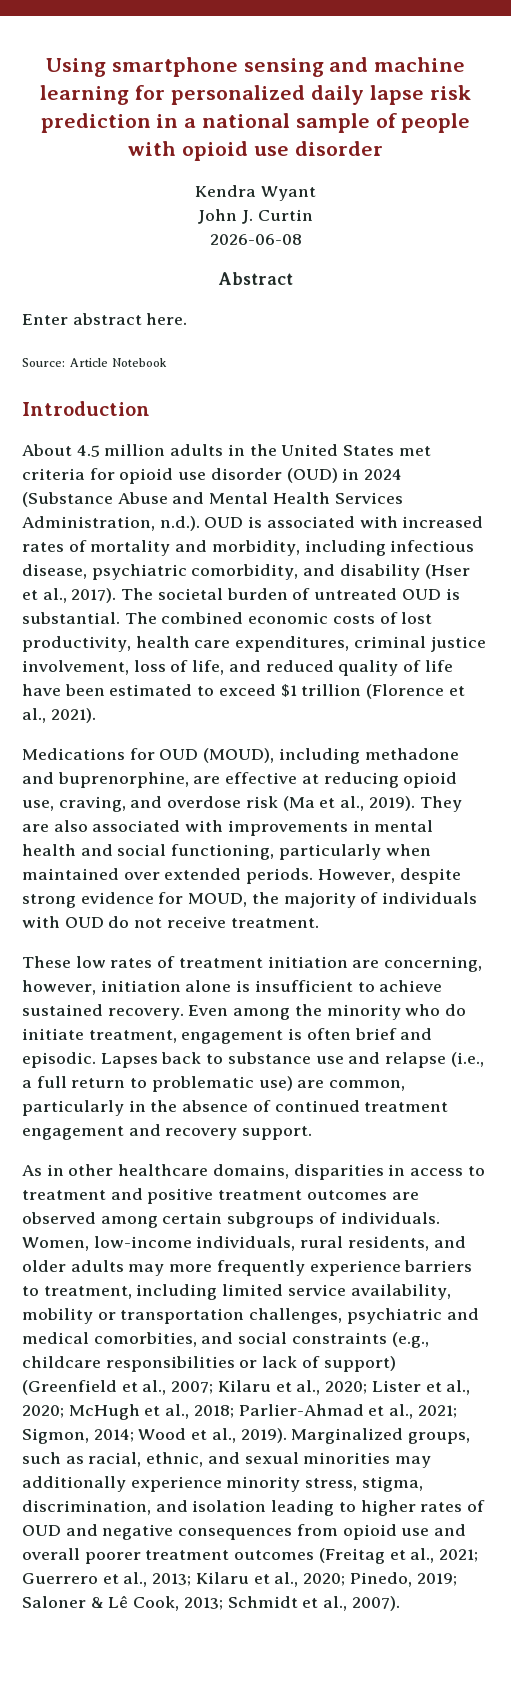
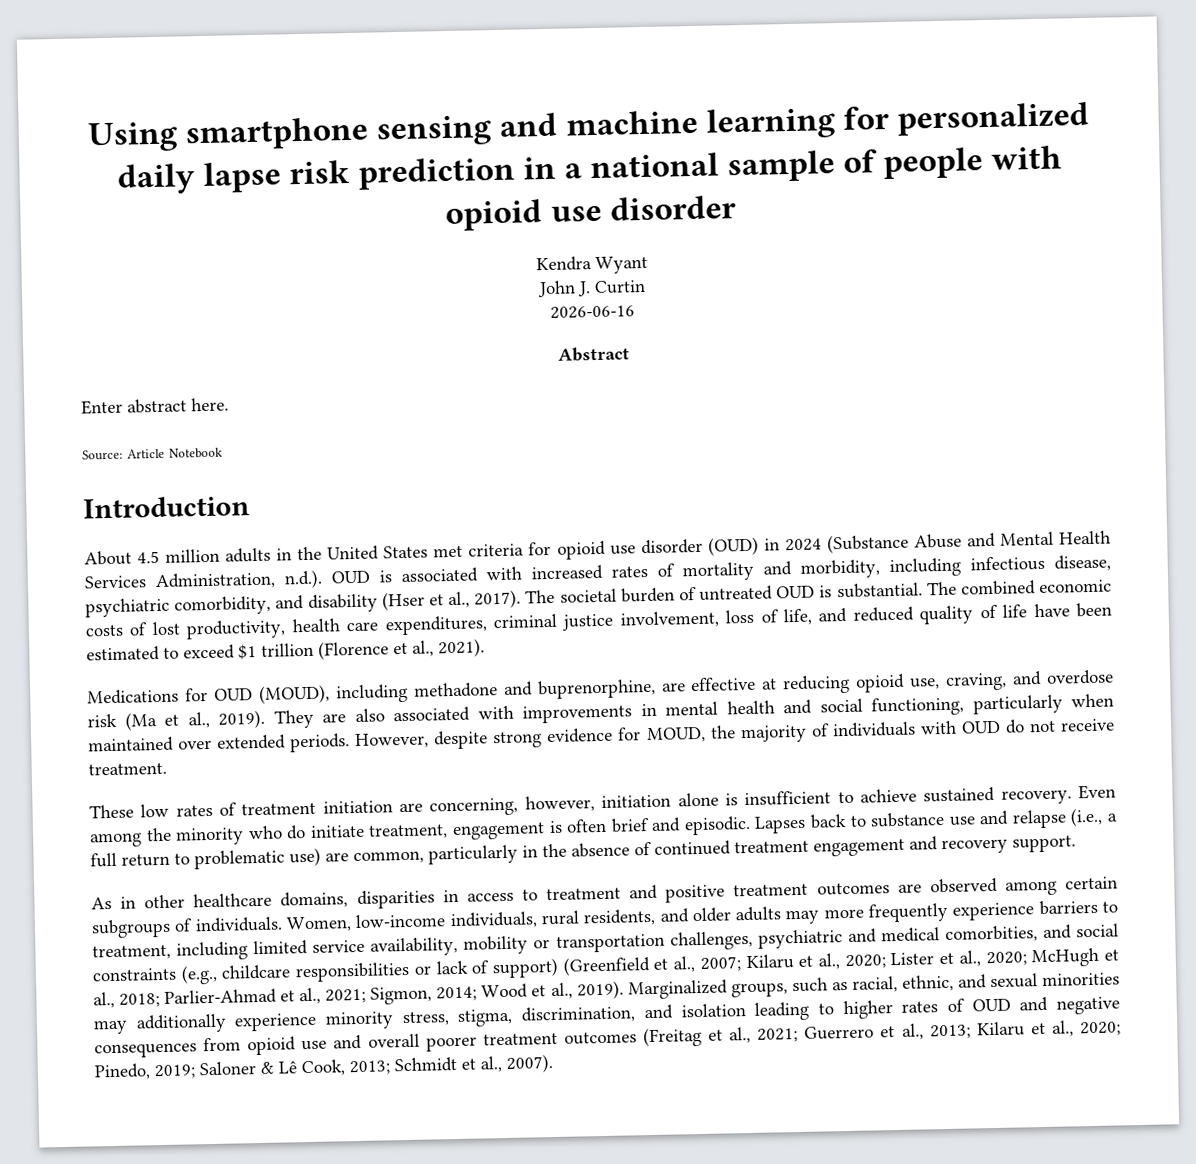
- 2026-06-08
+ 2026-06-16

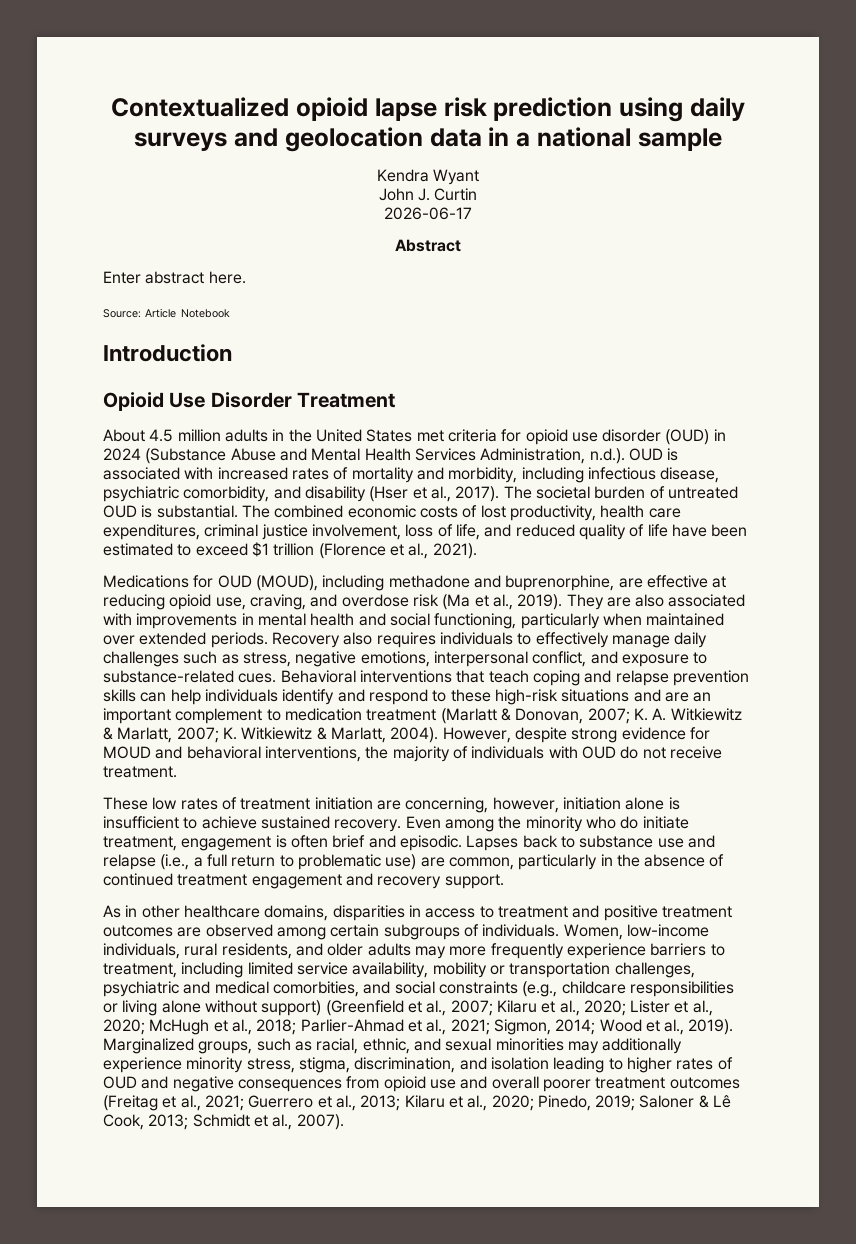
- Using smartphone sensing and machine learning for personalized daily lapse risk prediction in a national sample of people with opioid use disorder
+ Contextualized opioid lapse risk prediction using daily surveys and geolocation data in a national sample
- 2026-06-16
+ 2026-06-17
+ Opioid Use Disorder Treatment
+ Recovery also requires individuals to effectively manage daily challenges such as stress, negative emotions, interpersonal conflict, and exposure to substance-related cues. Behavioral interventions that teach coping and relapse prevention skills can help individuals identify and respond to these high-risk situations and are an important complement to medication treatment (Marlatt & Donovan, 2007; K. A. Witkiewitz & Marlatt, 2007; K. Witkiewitz & Marlatt, 2004).
- However, despite strong evidence for MOUD, the majority of individuals with OUD do not receive treatment.
+ However, despite strong evidence for MOUD and behavioral interventions, the majority of individuals with OUD do not receive treatment.
- Women, low-income individuals, rural residents, and older adults may more frequently experience barriers to treatment, including limited service availability, mobility or transportation challenges, psychiatric and medical comorbities, and social constraints (e.g., childcare responsibilities or lack of support) (Greenfield et al., 2007;
+ Women, low-income individuals, rural residents, and older adults may more frequently experience barriers to treatment, including limited service availability, mobility or transportation challenges, psychiatric and medical comorbities, and social constraints (e.g., childcare responsibilities or living alone without support) (Greenfield et al., 2007;

